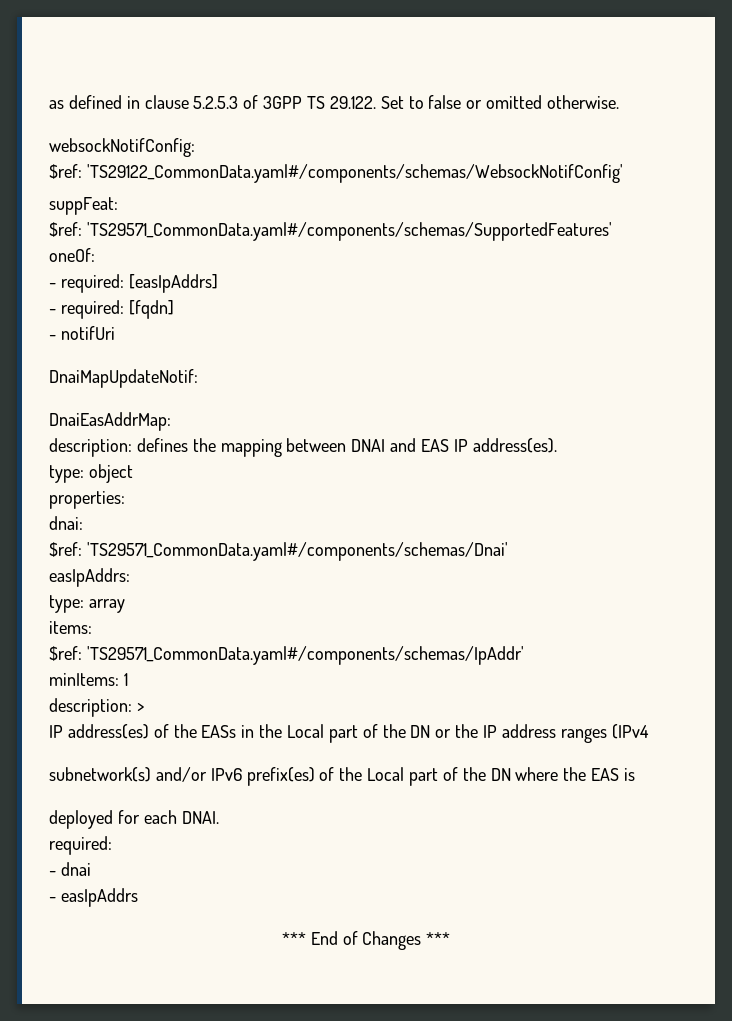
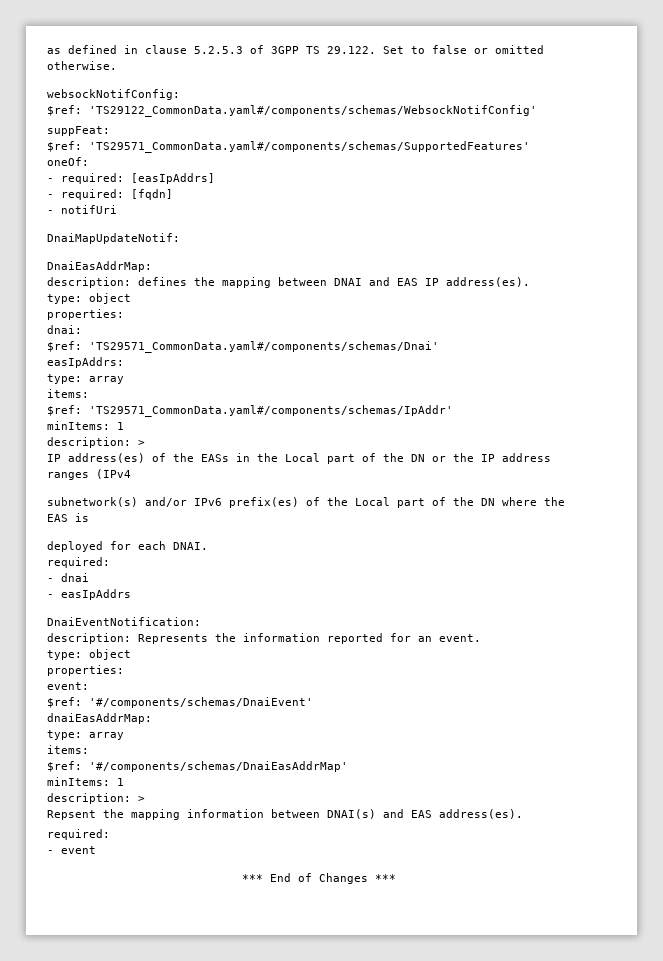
+ DnaiEventNotification:
+ description: Represents the information reported for an event.
+ type: object
+ properties:
+ event:
+ $ref: '#/components/schemas/DnaiEvent'
+ dnaiEasAddrMap:
+ type: array
+ items:
+ $ref: '#/components/schemas/DnaiEasAddrMap'
+ minItems: 1
+ description: >
+ Repsent the mapping information between DNAI(s) and EAS address(es).
+ required:
+ - event

